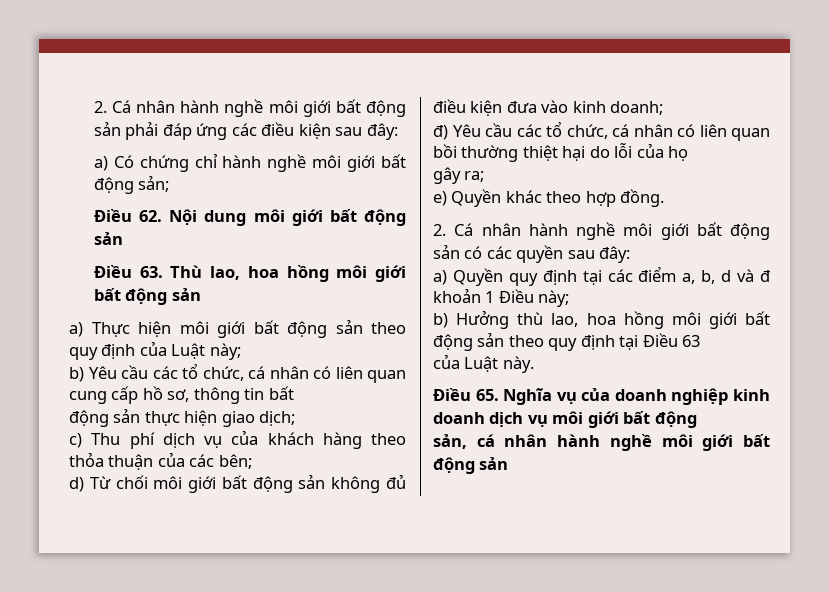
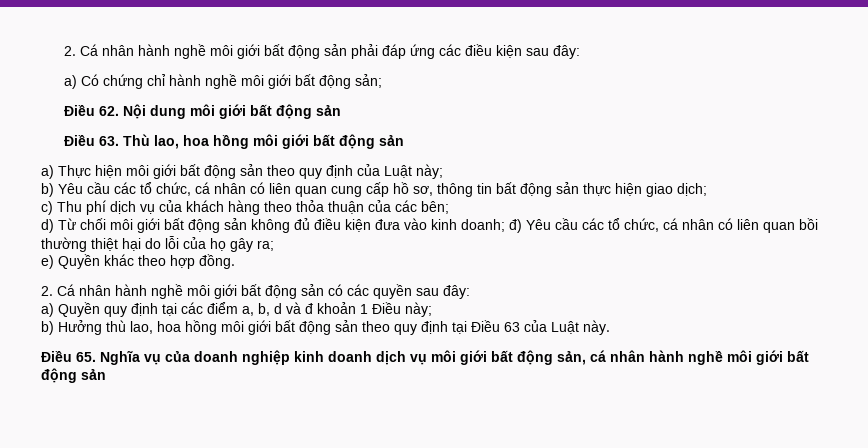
- b) Yêu cầu các tổ chức, cá nhân có liên quan cung cấp hồ sơ, thông tin bất
- động sản thực hiện giao dịch;
+ b) Yêu cầu các tổ chức, cá nhân có liên quan cung cấp hồ sơ, thông tin bất động sản thực hiện giao dịch;
- d) Từ chối môi giới bất động sản không đủ điều kiện đưa vào kinh doanh;
- đ) Yêu cầu các tổ chức, cá nhân có liên quan bồi thường thiệt hại do lỗi của họ
- gây ra;
+ d) Từ chối môi giới bất động sản không đủ điều kiện đưa vào kinh doanh; đ) Yêu cầu các tổ chức, cá nhân có liên quan bồi thường thiệt hại do lỗi của họ gây ra;
- b) Hưởng thù lao, hoa hồng môi giới bất động sản theo quy định tại Điều 63
- của Luật này.
+ b) Hưởng thù lao, hoa hồng môi giới bất động sản theo quy định tại Điều 63 của Luật này.
- Điều 65. Nghĩa vụ của doanh nghiệp kinh doanh dịch vụ môi giới bất động
- sản, cá nhân hành nghề môi giới bất động sản
+ Điều 65. Nghĩa vụ của doanh nghiệp kinh doanh dịch vụ môi giới bất động sản, cá nhân hành nghề môi giới bất động sản

